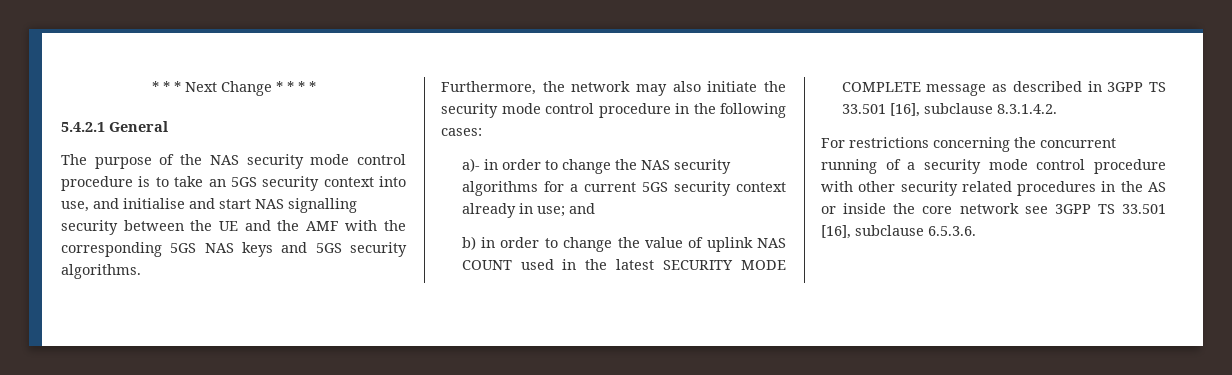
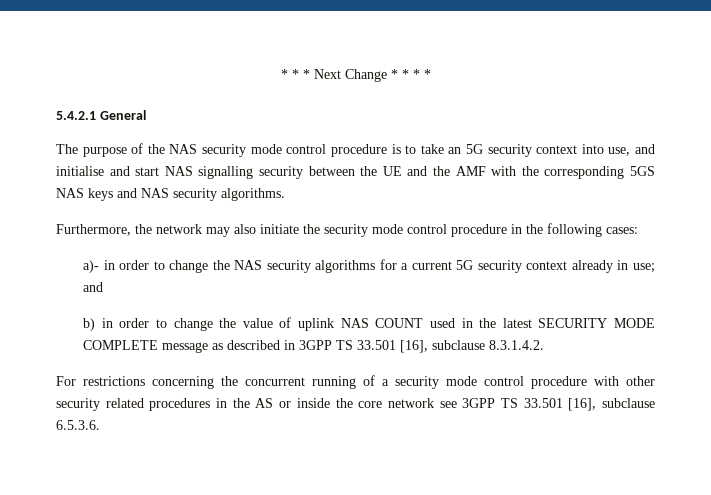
- The purpose of the NAS security mode control procedure is to take an 5GS security context into use, and initialise and start NAS signalling security between the UE and the AMF with the corresponding 5GS NAS keys and 5GS security algorithms.
+ The purpose of the NAS security mode control procedure is to take an 5G security context into use, and initialise and start NAS signalling security between the UE and the AMF with the corresponding 5GS NAS keys and NAS security algorithms.
- a)- in order to change the NAS security algorithms for a current 5GS security context already in use; and
+ a)- in order to change the NAS security algorithms for a current 5G security context already in use; and

